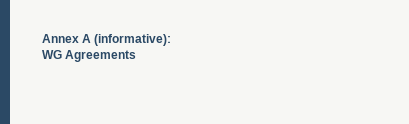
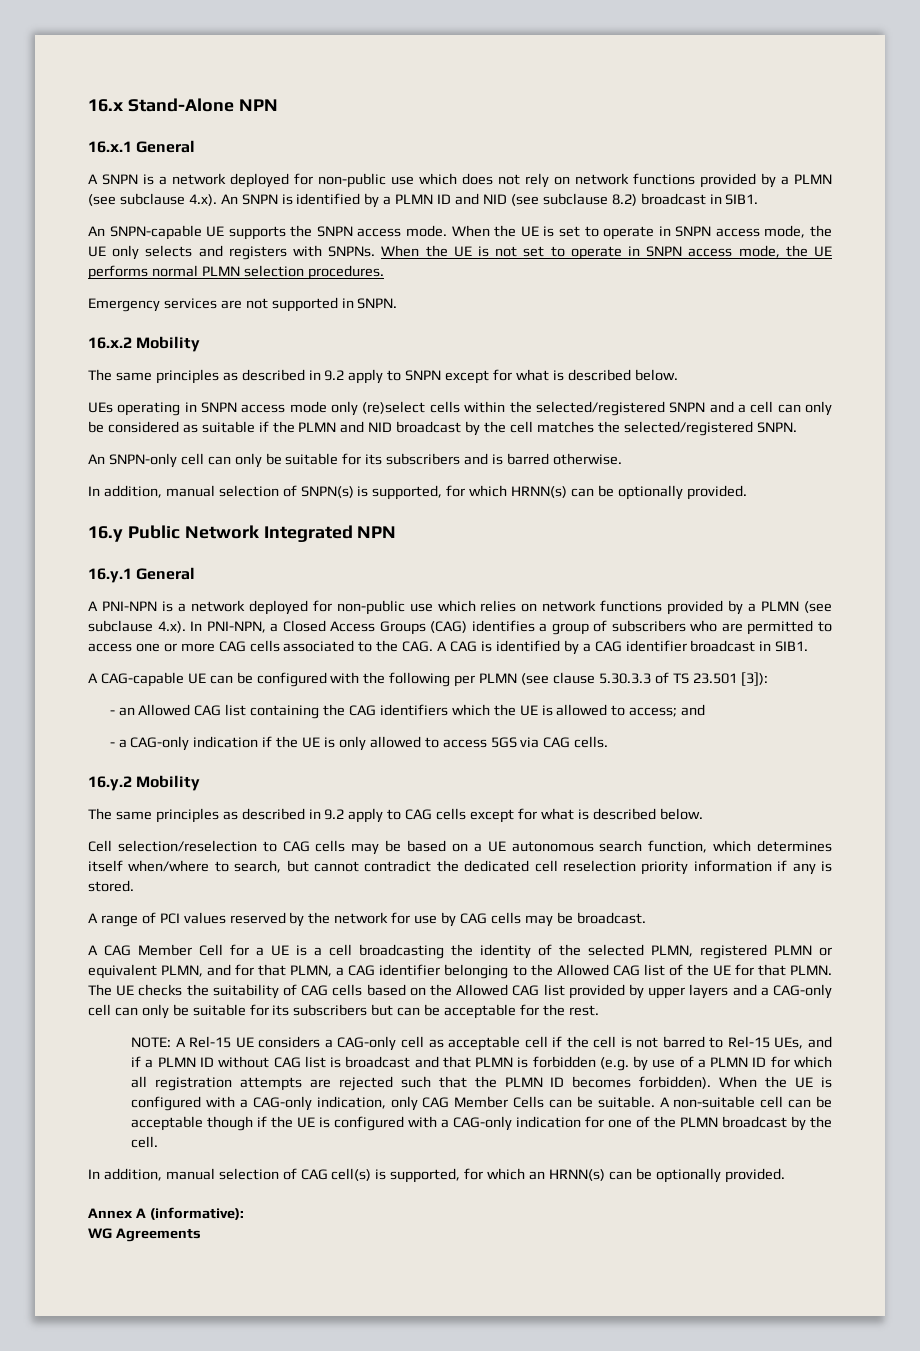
+ 16.x Stand-Alone NPN
+ 16.x.1 General
+ A SNPN is a network deployed for non-public use which does not rely on network functions provided by a PLMN (see subclause 4.x). An SNPN is identified by a PLMN ID and NID (see subclause 8.2) broadcast in SIB1.
+ An SNPN-capable UE supports the SNPN access mode. When the UE is set to operate in SNPN access mode, the UE only selects and registers with SNPNs. When the UE is not set to operate in SNPN access mode, the UE performs normal PLMN selection procedures.
+ Emergency services are not supported in SNPN.
+ 16.x.2 Mobility
+ The same principles as described in 9.2 apply to SNPN except for what is described below.
+ UEs operating in SNPN access mode only (re)select cells within the selected/registered SNPN and a cell can only be considered as suitable if the PLMN and NID broadcast by the cell matches the selected/registered SNPN.
+ An SNPN-only cell can only be suitable for its subscribers and is barred otherwise.
+ In addition, manual selection of SNPN(s) is supported, for which HRNN(s) can be optionally provided.
+ 16.y Public Network Integrated NPN
+ 16.y.1 General
+ A PNI-NPN is a network deployed for non-public use which relies on network functions provided by a PLMN (see subclause 4.x). In PNI-NPN, a Closed Access Groups (CAG) identifies a group of subscribers who are permitted to access one or more CAG cells associated to the CAG. A CAG is identified by a CAG identifier broadcast in SIB1.
+ A CAG-capable UE can be configured with the following per PLMN (see clause 5.30.3.3 of TS 23.501 [3]):
+ - an Allowed CAG list containing the CAG identifiers which the UE is allowed to access; and
+ - a CAG-only indication if the UE is only allowed to access 5GS via CAG cells.
+ 16.y.2 Mobility
+ The same principles as described in 9.2 apply to CAG cells except for what is described below.
+ Cell selection/reselection to CAG cells may be based on a UE autonomous search function, which determines itself when/where to search, but cannot contradict the dedicated cell reselection priority information if any is stored.
+ A range of PCI values reserved by the network for use by CAG cells may be broadcast.
+ A CAG Member Cell for a UE is a cell broadcasting the identity of the selected PLMN, registered PLMN or equivalent PLMN, and for that PLMN, a CAG identifier belonging to the Allowed CAG list of the UE for that PLMN. The UE checks the suitability of CAG cells based on the Allowed CAG list provided by upper layers and a CAG-only cell can only be suitable for its subscribers but can be acceptable for the rest.
+ NOTE: A Rel-15 UE considers a CAG-only cell as acceptable cell if the cell is not barred to Rel-15 UEs, and if a PLMN ID without CAG list is broadcast and that PLMN is forbidden (e.g. by use of a PLMN ID for which all registration attempts are rejected such that the PLMN ID becomes forbidden). When the UE is configured with a CAG-only indication, only CAG Member Cells can be suitable. A non-suitable cell can be acceptable though if the UE is configured with a CAG-only indication for one of the PLMN broadcast by the cell.
+ In addition, manual selection of CAG cell(s) is supported, for which an HRNN(s) can be optionally provided.

